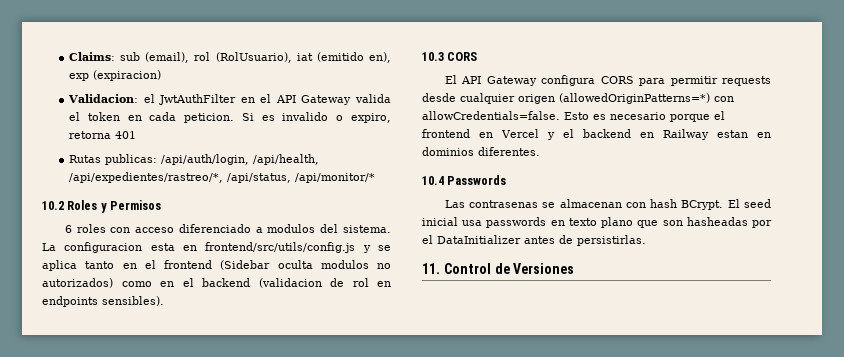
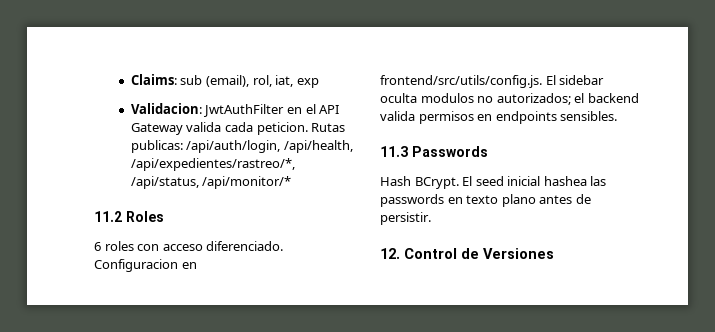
- Claims: sub (email), rol (RolUsuario), iat (emitido en), exp (expiracion)
+ Claims: sub (email), rol, iat, exp
- Validacion: el JwtAuthFilter en el API Gateway valida el token en cada peticion. Si es invalido o expiro, retorna 401
- Rutas publicas: /api/auth/login, /api/health, /api/expedientes/rastreo/*, /api/status, /api/monitor/*
+ Validacion: JwtAuthFilter en el API Gateway valida cada peticion. Rutas publicas: /api/auth/login, /api/health, /api/expedientes/rastreo/*, /api/status, /api/monitor/*
- 10.2 Roles y Permisos
+ 11.2 Roles
- 6 roles con acceso diferenciado a modulos del sistema. La configuracion esta en frontend/src/utils/config.js y se aplica tanto en el frontend (Sidebar oculta modulos no autorizados) como en el backend (validacion de rol en endpoints sensibles).
- 10.3 CORS
- El API Gateway configura CORS para permitir requests desde cualquier origen (allowedOriginPatterns=*) con allowCredentials=false. Esto es necesario porque el frontend en Vercel y el backend en Railway estan en dominios diferentes.
- 10.4 Passwords
- Las contrasenas se almacenan con hash BCrypt.
+ 6 roles con acceso diferenciado. Configuracion en frontend/src/utils/config.js. El sidebar oculta modulos no autorizados; el backend valida permisos en endpoints sensibles.
+ 11.3 Passwords
+ Hash BCrypt.
- El seed inicial usa passwords en texto plano que son hasheadas por el DataInitializer antes de persistirlas.
- 11. Control de Versiones
+ El seed inicial hashea las passwords en texto plano antes de persistir.
+ 12. Control de Versiones

